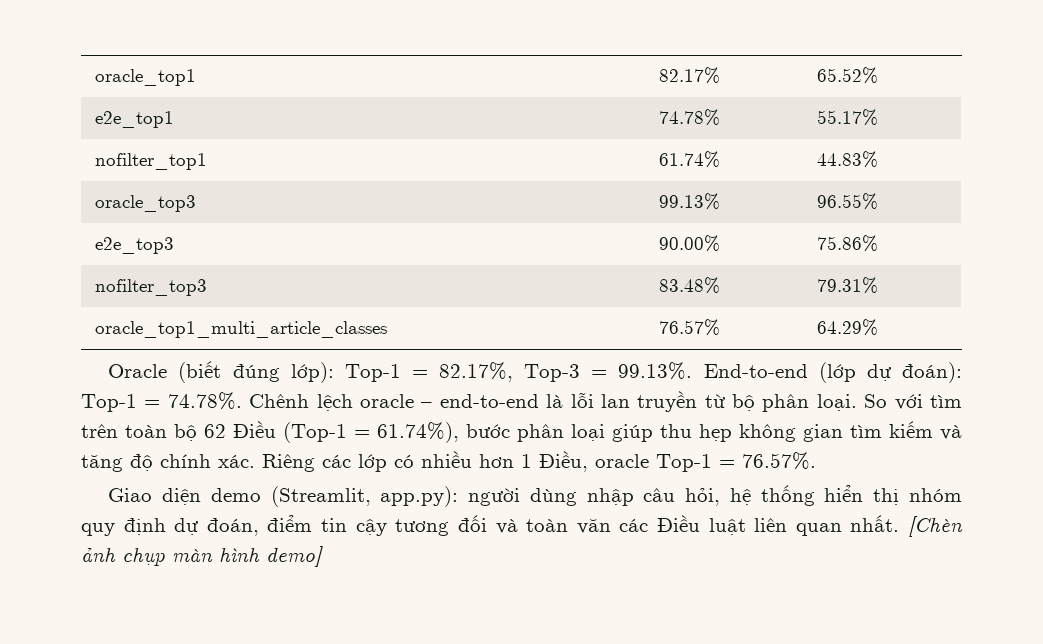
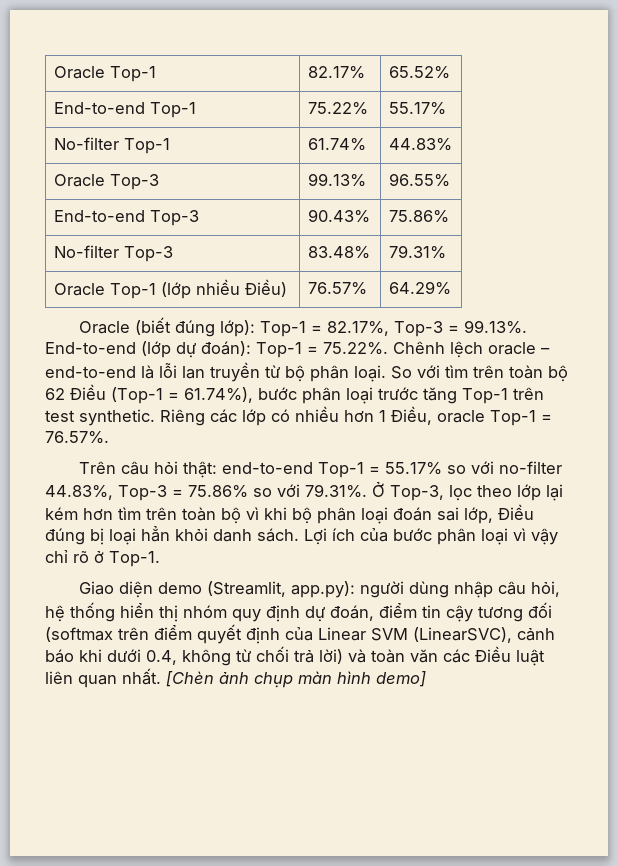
- oracle_top1 | 82.17% | 65.52%
+ Oracle Top-1 | 82.17% | 65.52%
- e2e_top1 | 74.78% | 55.17%
+ End-to-end Top-1 | 75.22% | 55.17%
- nofilter_top1 | 61.74% | 44.83%
+ No-filter Top-1 | 61.74% | 44.83%
- oracle_top3 | 99.13% | 96.55%
+ Oracle Top-3 | 99.13% | 96.55%
- e2e_top3 | 90.00% | 75.86%
+ End-to-end Top-3 | 90.43% | 75.86%
- nofilter_top3 | 83.48% | 79.31%
+ No-filter Top-3 | 83.48% | 79.31%
- oracle_top1_multi_article_classes | 76.57% | 64.29%
+ Oracle Top-1 (lớp nhiều Điều) | 76.57% | 64.29%
- Oracle (biết đúng lớp): Top-1 = 82.17%, Top-3 = 99.13%. End-to-end (lớp dự đoán): Top-1 = 74.78%. Chênh lệch oracle – end-to-end là lỗi lan truyền từ bộ phân loại.
+ Oracle (biết đúng lớp): Top-1 = 82.17%, Top-3 = 99.13%. End-to-end (lớp dự đoán): Top-1 = 75.22%. Chênh lệch oracle – end-to-end là lỗi lan truyền từ bộ phân loại.
- So với tìm trên toàn bộ 62 Điều (Top-1 = 61.74%), bước phân loại giúp thu hẹp không gian tìm kiếm và tăng độ chính xác.
+ So với tìm trên toàn bộ 62 Điều (Top-1 = 61.74%), bước phân loại trước tăng Top-1 trên test synthetic.
+ Trên câu hỏi thật: end-to-end Top-1 = 55.17% so với no-filter 44.83%, Top-3 = 75.86% so với 79.31%. Ở Top-3, lọc theo lớp lại kém hơn tìm trên toàn bộ vì khi bộ phân loại đoán sai lớp, Điều đúng bị loại hẳn khỏi danh sách. Lợi ích của bước phân loại vì vậy chỉ rõ ở Top-1.
- Giao diện demo (Streamlit, app.py): người dùng nhập câu hỏi, hệ thống hiển thị nhóm quy định dự đoán, điểm tin cậy tương đối và toàn văn các Điều luật liên quan nhất.
+ Giao diện demo (Streamlit, app.py): người dùng nhập câu hỏi, hệ thống hiển thị nhóm quy định dự đoán, điểm tin cậy tương đối (softmax trên điểm quyết định của Linear SVM (LinearSVC), cảnh báo khi dưới 0.4, không từ chối trả lời) và toàn văn các Điều luật liên quan nhất.

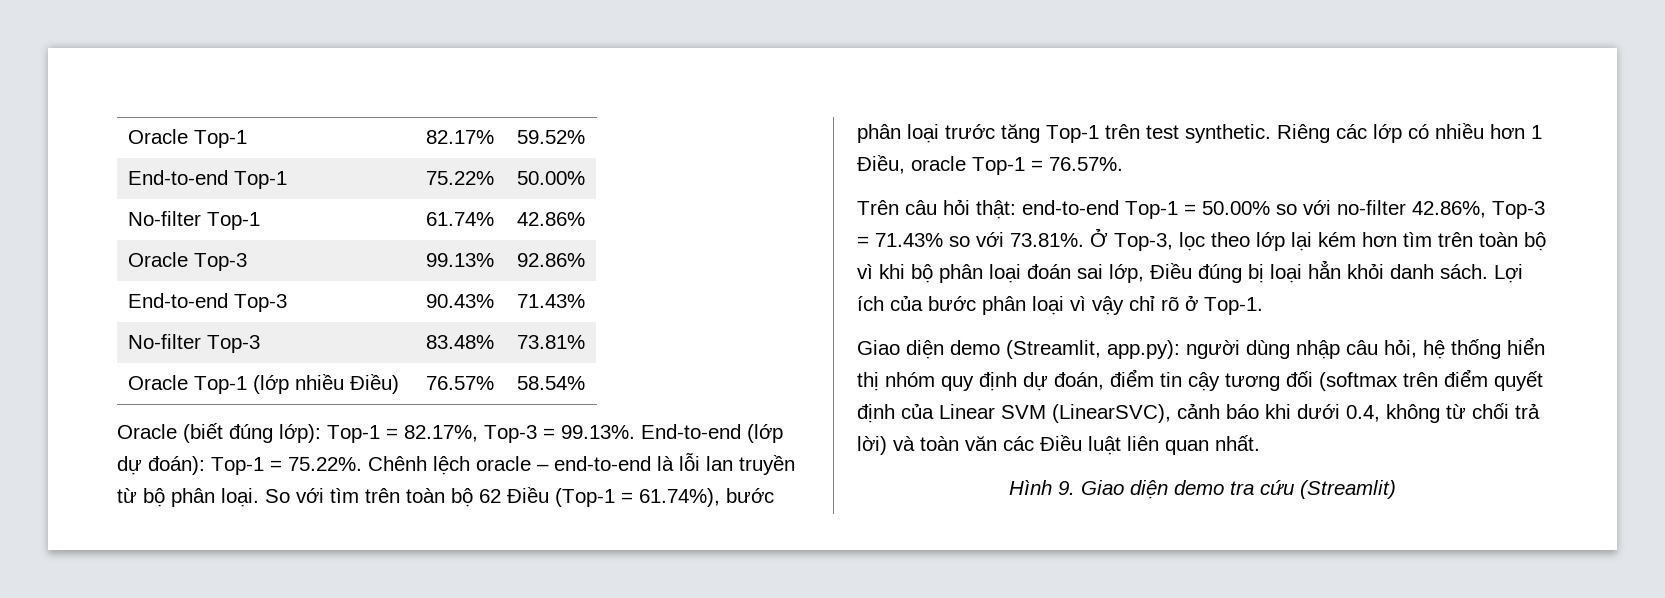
- Oracle Top-1 | 82.17% | 65.52%
+ Oracle Top-1 | 82.17% | 59.52%
- End-to-end Top-1 | 75.22% | 55.17%
+ End-to-end Top-1 | 75.22% | 50.00%
- No-filter Top-1 | 61.74% | 44.83%
+ No-filter Top-1 | 61.74% | 42.86%
- Oracle Top-3 | 99.13% | 96.55%
+ Oracle Top-3 | 99.13% | 92.86%
- End-to-end Top-3 | 90.43% | 75.86%
+ End-to-end Top-3 | 90.43% | 71.43%
- No-filter Top-3 | 83.48% | 79.31%
+ No-filter Top-3 | 83.48% | 73.81%
- Oracle Top-1 (lớp nhiều Điều) | 76.57% | 64.29%
+ Oracle Top-1 (lớp nhiều Điều) | 76.57% | 58.54%
- Trên câu hỏi thật: end-to-end Top-1 = 55.17% so với no-filter 44.83%, Top-3 = 75.86% so với 79.31%. Ở Top-3, lọc theo lớp lại kém hơn tìm trên toàn bộ vì khi bộ phân loại đoán sai lớp, Điều đúng bị loại hẳn khỏi danh sách.
+ Trên câu hỏi thật: end-to-end Top-1 = 50.00% so với no-filter 42.86%, Top-3 = 71.43% so với 73.81%. Ở Top-3, lọc theo lớp lại kém hơn tìm trên toàn bộ vì khi bộ phân loại đoán sai lớp, Điều đúng bị loại hẳn khỏi danh sách.
- Giao diện demo (Streamlit, app.py): người dùng nhập câu hỏi, hệ thống hiển thị nhóm quy định dự đoán, điểm tin cậy tương đối (softmax trên điểm quyết định của Linear SVM (LinearSVC), cảnh báo khi dưới 0.4, không từ chối trả lời) và toàn văn các Điều luật liên quan nhất. [Chèn ảnh chụp màn hình demo]
+ Giao diện demo (Streamlit, app.py): người dùng nhập câu hỏi, hệ thống hiển thị nhóm quy định dự đoán, điểm tin cậy tương đối (softmax trên điểm quyết định của Linear SVM (LinearSVC), cảnh báo khi dưới 0.4, không từ chối trả lời) và toàn văn các Điều luật liên quan nhất.
+ Hình 9. Giao diện demo tra cứu (Streamlit)

